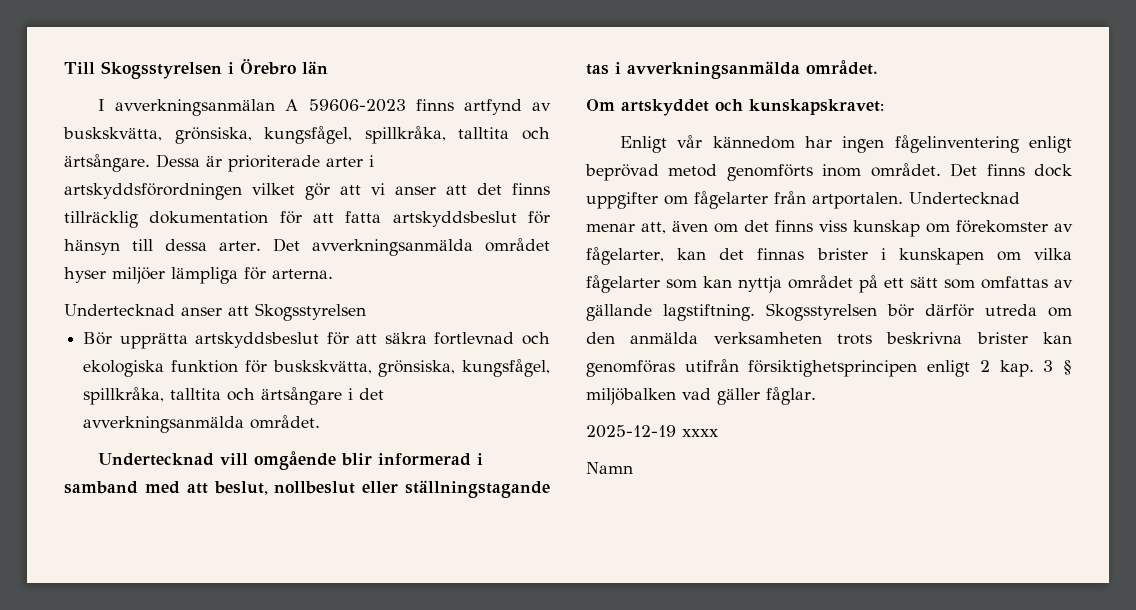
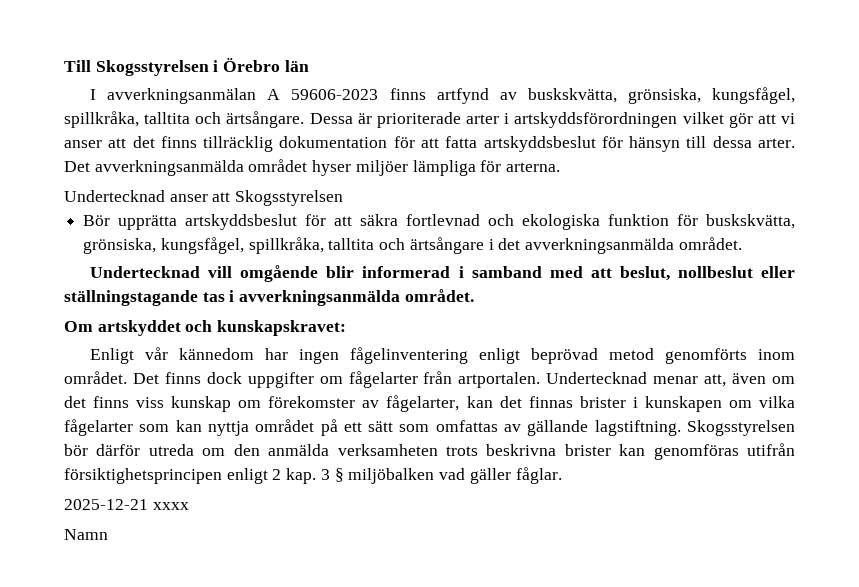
- 2025-12-19 xxxx
+ 2025-12-21 xxxx

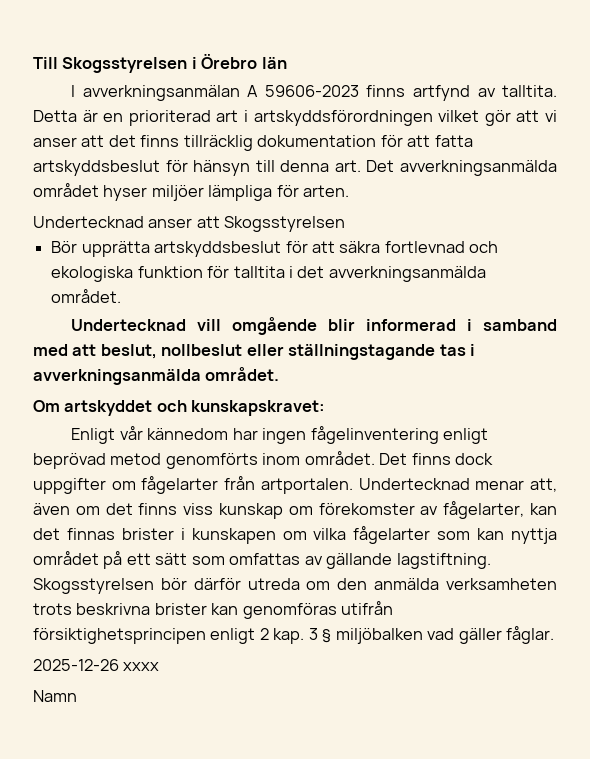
- I avverkningsanmälan A 59606-2023 finns artfynd av buskskvätta, grönsiska, kungsfågel, spillkråka, talltita och ärtsångare. Dessa är prioriterade arter i artskyddsförordningen vilket gör att vi anser att det finns tillräcklig dokumentation för att fatta artskyddsbeslut för hänsyn till dessa arter. Det avverkningsanmälda området hyser miljöer lämpliga för arterna.
+ I avverkningsanmälan A 59606-2023 finns artfynd av talltita. Detta är en prioriterad art i artskyddsförordningen vilket gör att vi anser att det finns tillräcklig dokumentation för att fatta artskyddsbeslut för hänsyn till denna art. Det avverkningsanmälda området hyser miljöer lämpliga för arten.
- Bör upprätta artskyddsbeslut för att säkra fortlevnad och ekologiska funktion för buskskvätta, grönsiska, kungsfågel, spillkråka, talltita och ärtsångare i det avverkningsanmälda området.
+ Bör upprätta artskyddsbeslut för att säkra fortlevnad och ekologiska funktion för talltita i det avverkningsanmälda området.
- 2025-12-21 xxxx
+ 2025-12-26 xxxx

